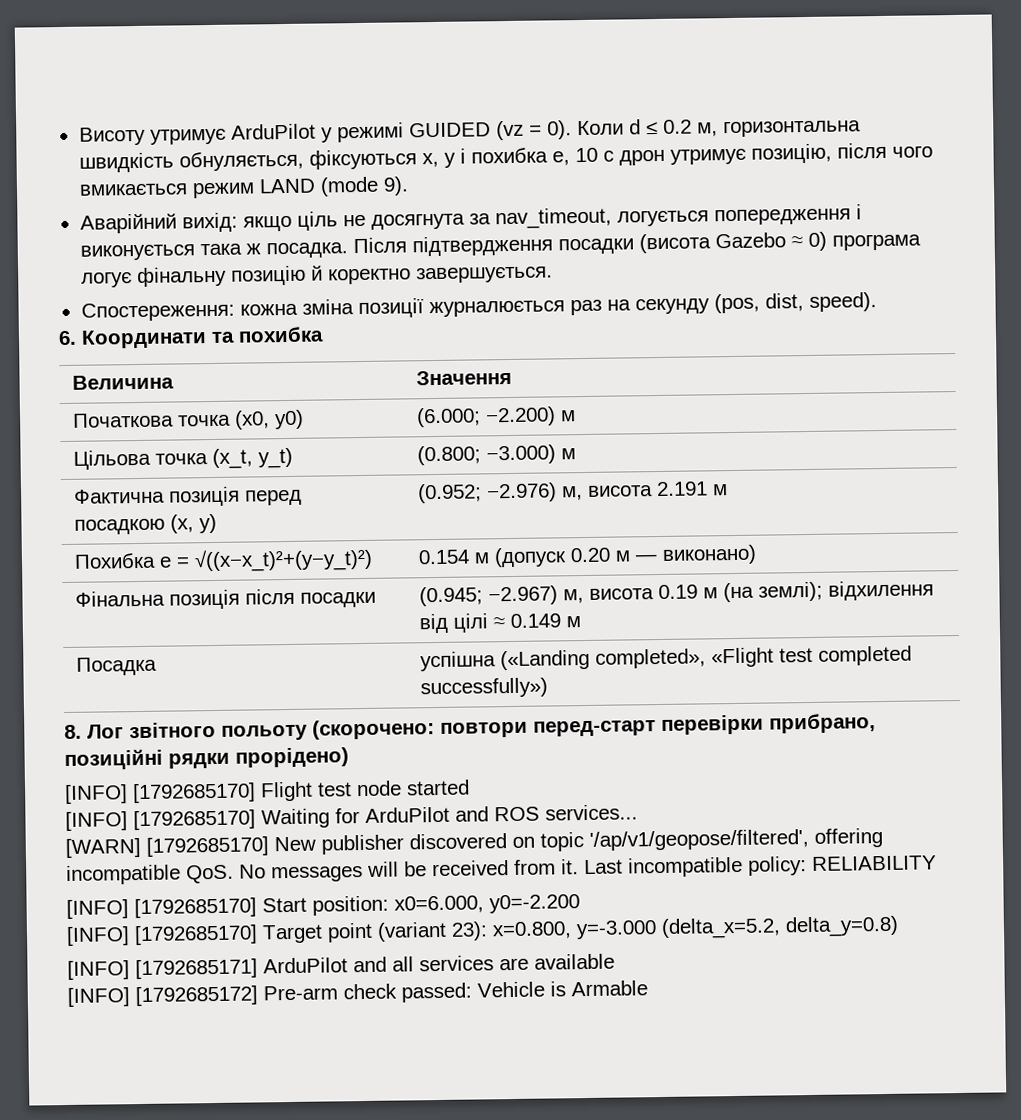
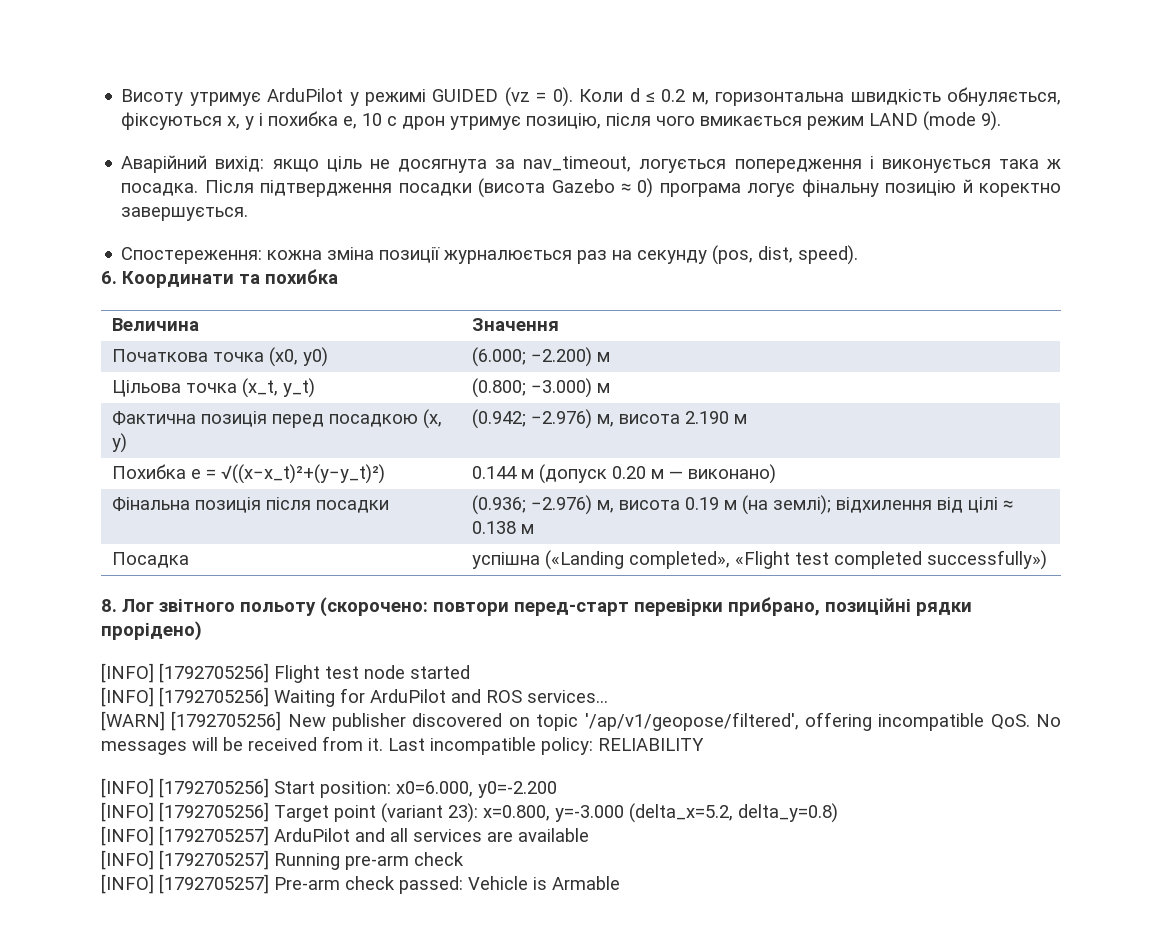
- Фактична позиція перед посадкою (x, y) | (0.952; −2.976) м, висота 2.191 м
+ Фактична позиція перед посадкою (x, y) | (0.942; −2.976) м, висота 2.190 м
- Похибка e = √((x−x_t)²+(y−y_t)²) | 0.154 м (допуск 0.20 м — виконано)
+ Похибка e = √((x−x_t)²+(y−y_t)²) | 0.144 м (допуск 0.20 м — виконано)
- Фінальна позиція після посадки | (0.945; −2.967) м, висота 0.19 м (на землі); відхилення від цілі ≈ 0.149 м
+ Фінальна позиція після посадки | (0.936; −2.976) м, висота 0.19 м (на землі); відхилення від цілі ≈ 0.138 м
- [INFO] [1792685170] Flight test node started
+ [INFO] [1792705256] Flight test node started
- [INFO] [1792685170] Waiting for ArduPilot and ROS services...
+ [INFO] [1792705256] Waiting for ArduPilot and ROS services...
- [WARN] [1792685170] New publisher discovered on topic '/ap/v1/geopose/filtered', offering incompatible QoS. No messages will be received from it.
+ [WARN] [1792705256] New publisher discovered on topic '/ap/v1/geopose/filtered', offering incompatible QoS. No messages will be received from it.
- [INFO] [1792685170] Start position: x0=6.000, y0=-2.200
+ [INFO] [1792705256] Start position: x0=6.000, y0=-2.200
- [INFO] [1792685170] Target point (variant 23): x=0.800, y=-3.000 (delta_x=5.2, delta_y=0.8)
+ [INFO] [1792705256] Target point (variant 23): x=0.800, y=-3.000 (delta_x=5.2, delta_y=0.8)
- [INFO] [1792685171] ArduPilot and all services are available
+ [INFO] [1792705257] ArduPilot and all services are available
- [INFO] [1792685172] Pre-arm check passed: Vehicle is Armable
+ [INFO] [1792705257] Running pre-arm check
+ [INFO] [1792705257] Pre-arm check passed: Vehicle is Armable

